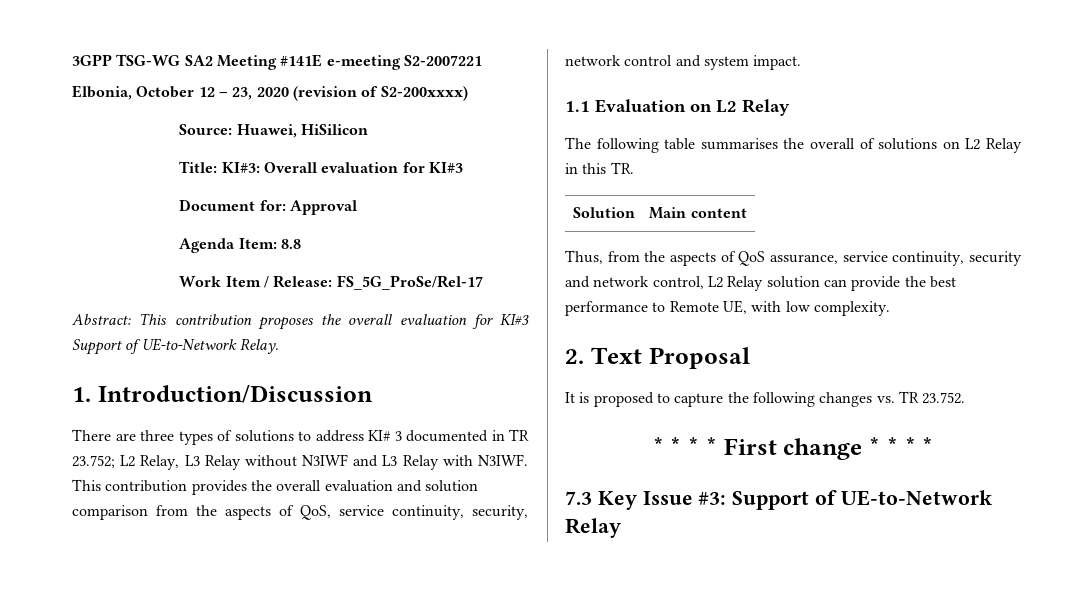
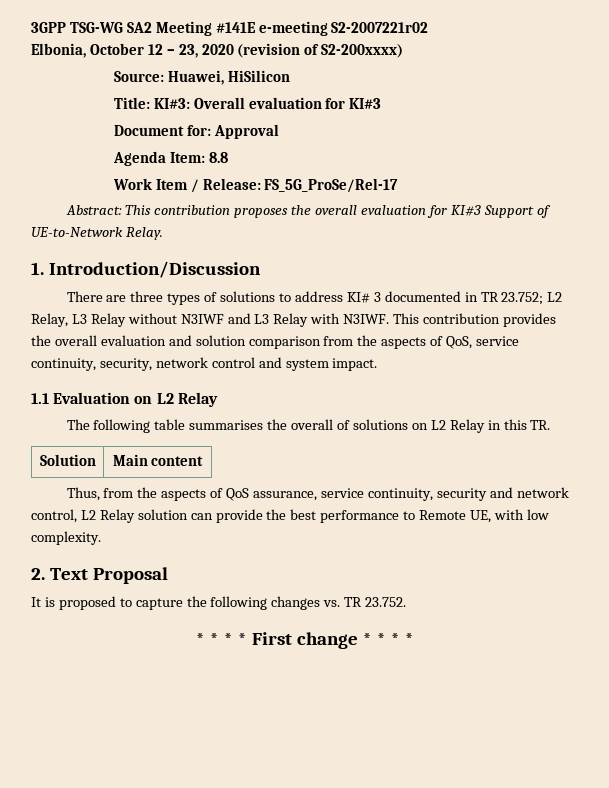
- 3GPP TSG-WG SA2 Meeting #141E e-meeting S2-2007221
+ 3GPP TSG-WG SA2 Meeting #141E e-meeting S2-2007221r02
- 7.3 Key Issue #3: Support of UE-to-Network Relay

